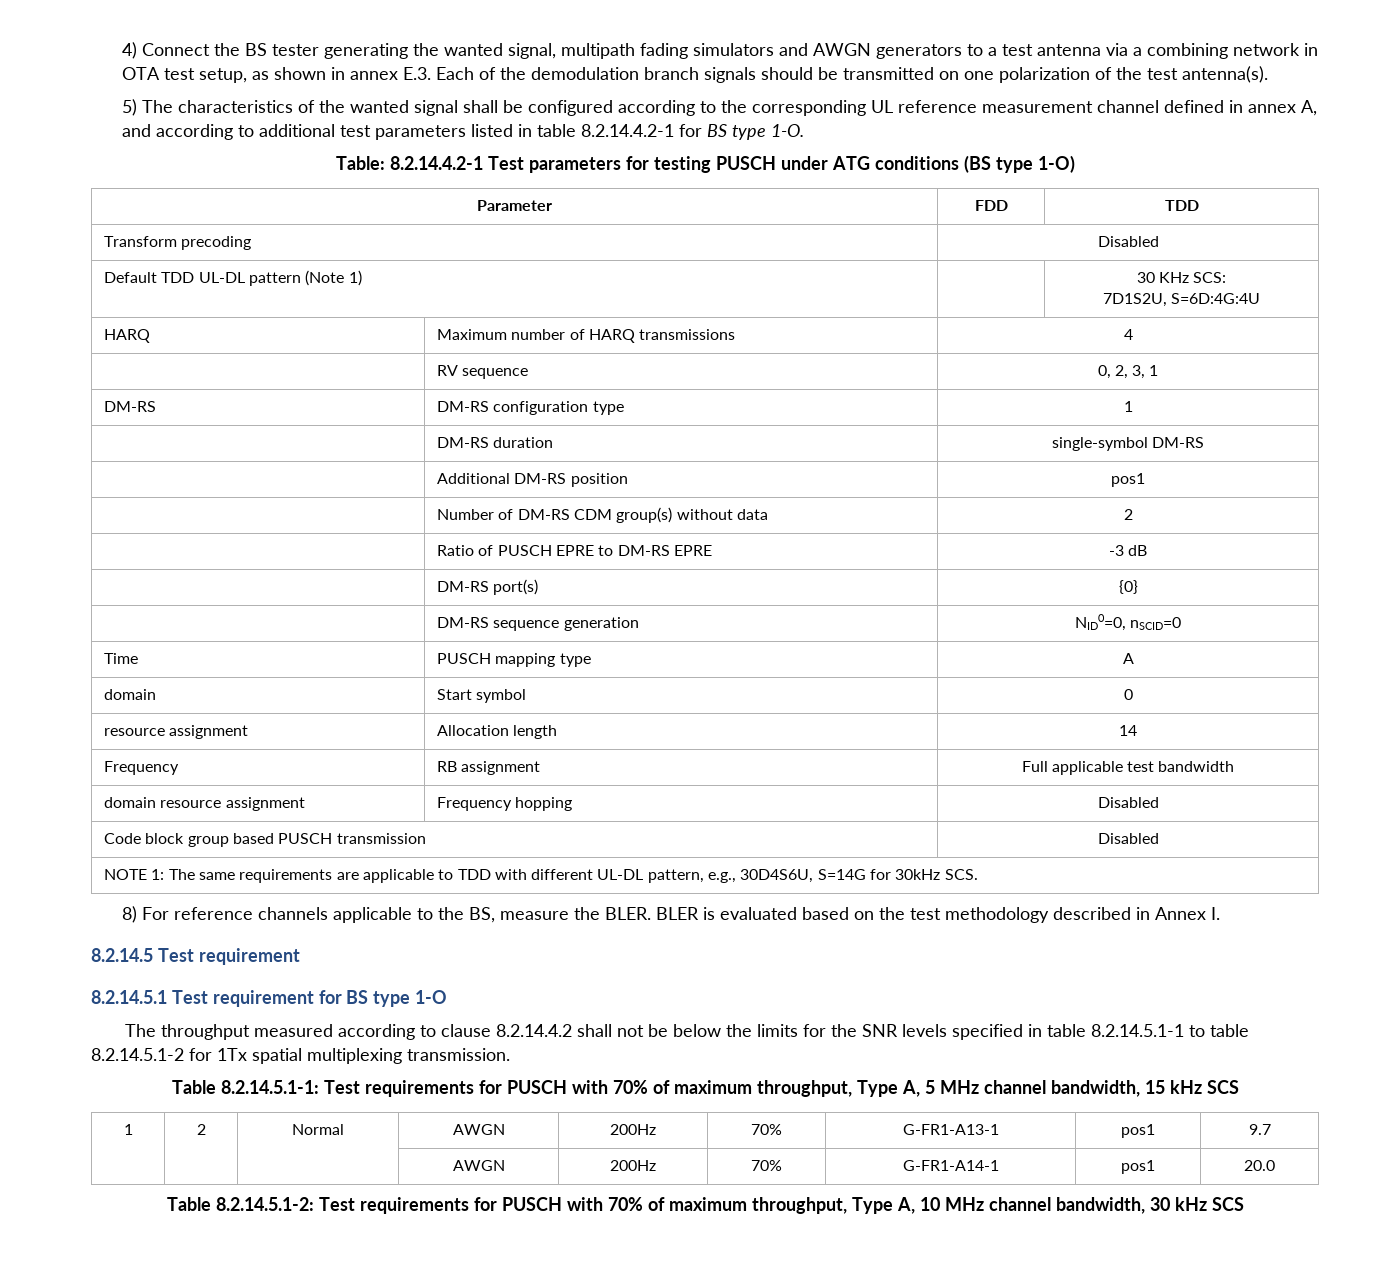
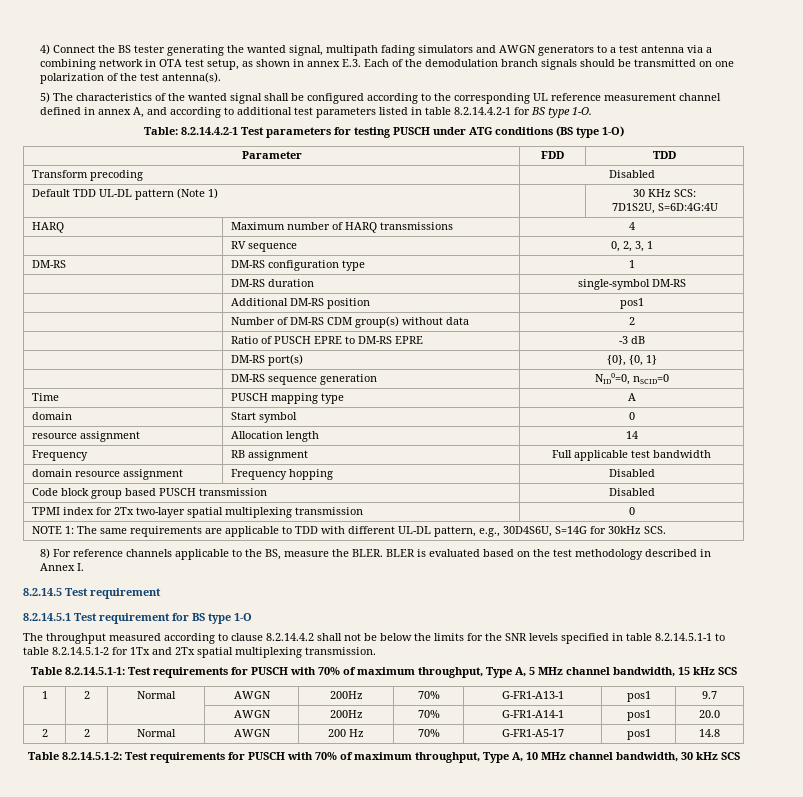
- | DM-RS port(s) | {0}
+ | DM-RS port(s) | {0}, {0, 1}
+ TPMI index for 2Tx two-layer spatial multiplexing transmission | 0
- The throughput measured according to clause 8.2.14.4.2 shall not be below the limits for the SNR levels specified in table 8.2.14.5.1-1 to table 8.2.14.5.1-2 for 1Tx spatial multiplexing transmission.
+ The throughput measured according to clause 8.2.14.4.2 shall not be below the limits for the SNR levels specified in table 8.2.14.5.1-1 to table 8.2.14.5.1-2 for 1Tx and 2Tx spatial multiplexing transmission.
+ 2 | 2 | Normal | AWGN | 200 Hz | 70% | G-FR1-A5-17 | pos1 | 14.8

